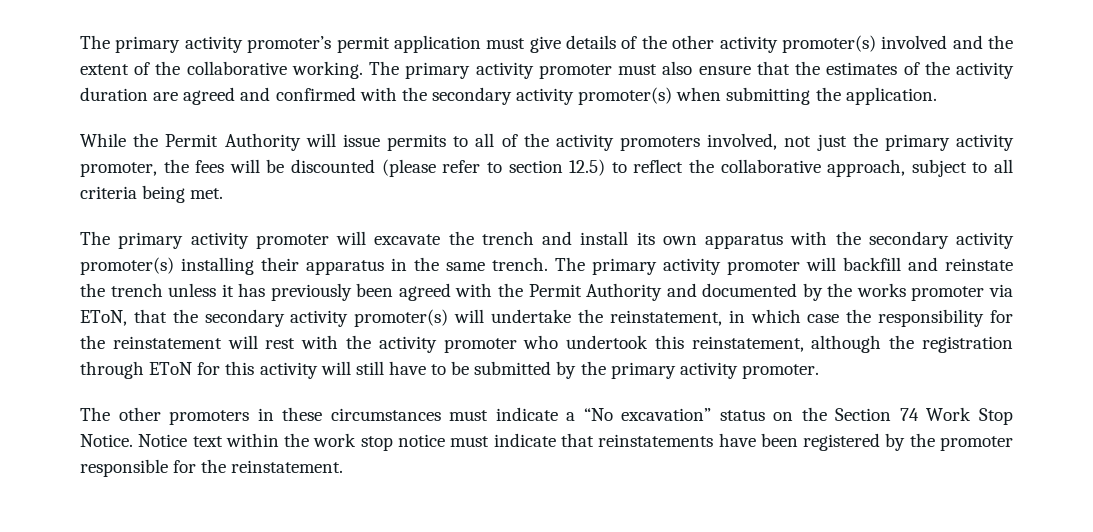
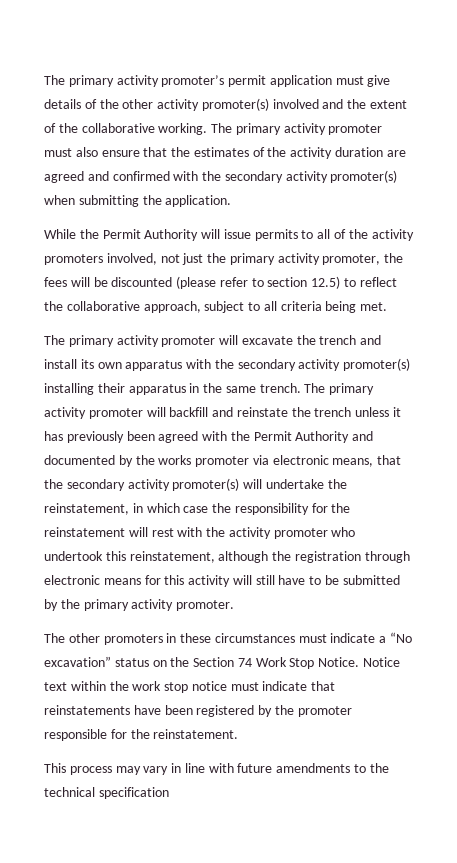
- The primary activity promoter will backfill and reinstate the trench unless it has previously been agreed with the Permit Authority and documented by the works promoter via EToN, that the secondary activity promoter(s) will undertake the reinstatement, in which case the responsibility for the reinstatement will rest with the activity promoter who undertook this reinstatement, although the registration through EToN for this activity will still have to be submitted by the primary activity promoter.
+ The primary activity promoter will backfill and reinstate the trench unless it has previously been agreed with the Permit Authority and documented by the works promoter via electronic means, that the secondary activity promoter(s) will undertake the reinstatement, in which case the responsibility for the reinstatement will rest with the activity promoter who undertook this reinstatement, although the registration through electronic means for this activity will still have to be submitted by the primary activity promoter.
+ This process may vary in line with future amendments to the technical specification

